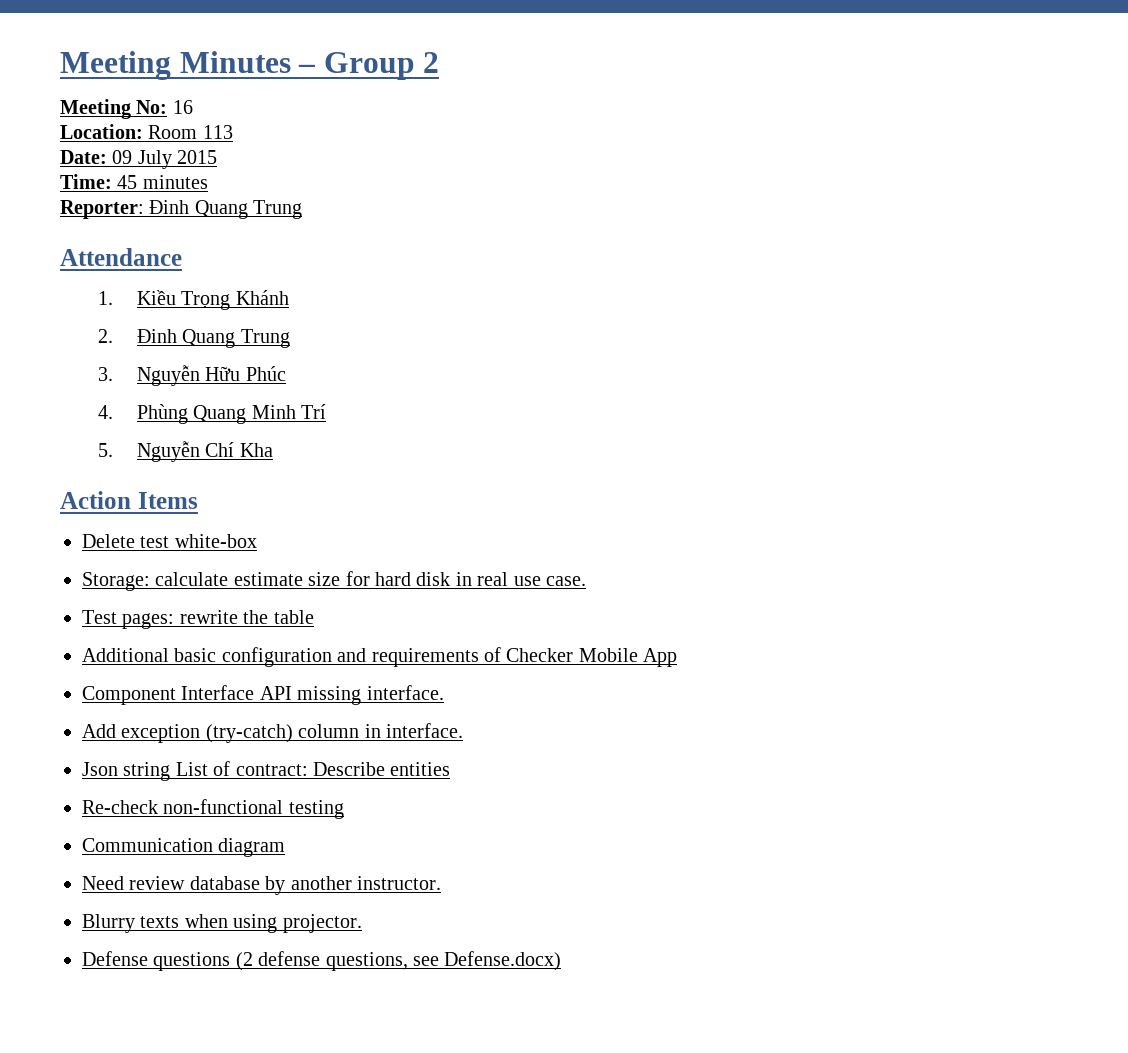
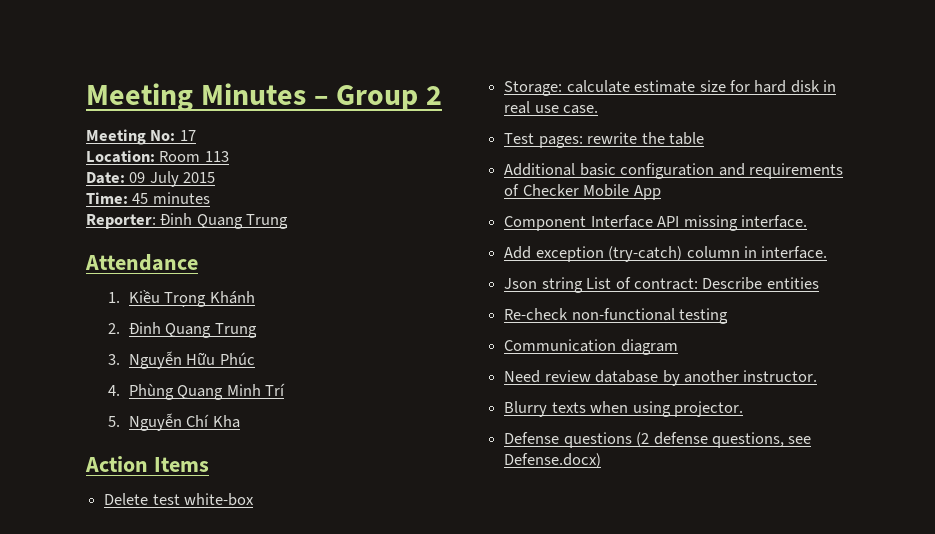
- Meeting No: 16
+ Meeting No: 17

